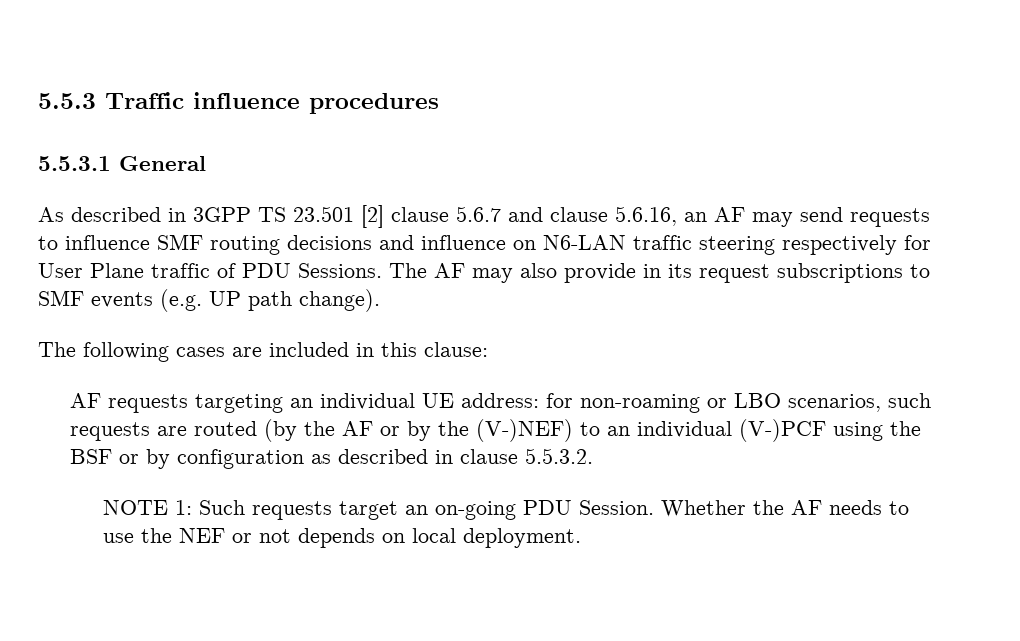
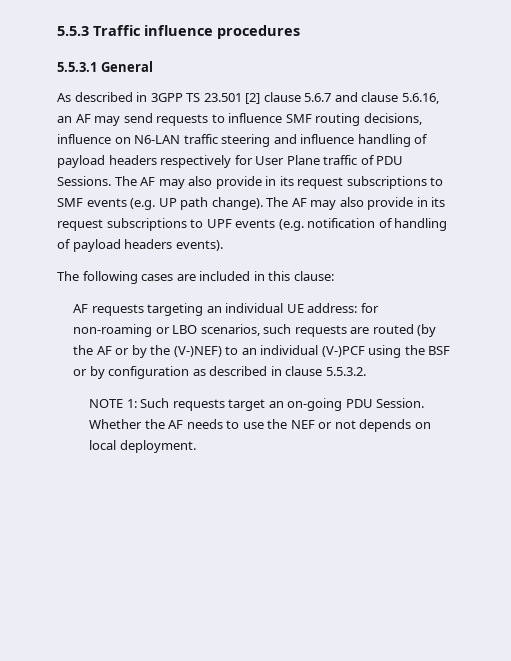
- As described in 3GPP TS 23.501 [2] clause 5.6.7 and clause 5.6.16, an AF may send requests to influence SMF routing decisions and influence on N6-LAN traffic steering respectively for User Plane traffic of PDU Sessions.
+ As described in 3GPP TS 23.501 [2] clause 5.6.7 and clause 5.6.16, an AF may send requests to influence SMF routing decisions, influence on N6-LAN traffic steering and influence handling of payload headers respectively for User Plane traffic of PDU Sessions.
+ The AF may also provide in its request subscriptions to UPF events (e.g. notification of handling of payload headers events).

